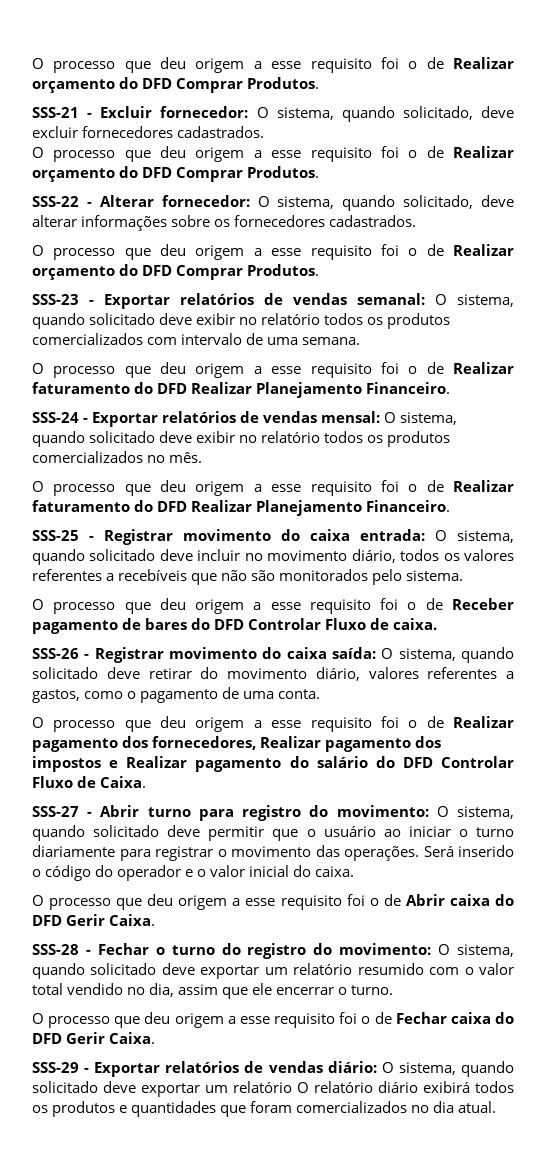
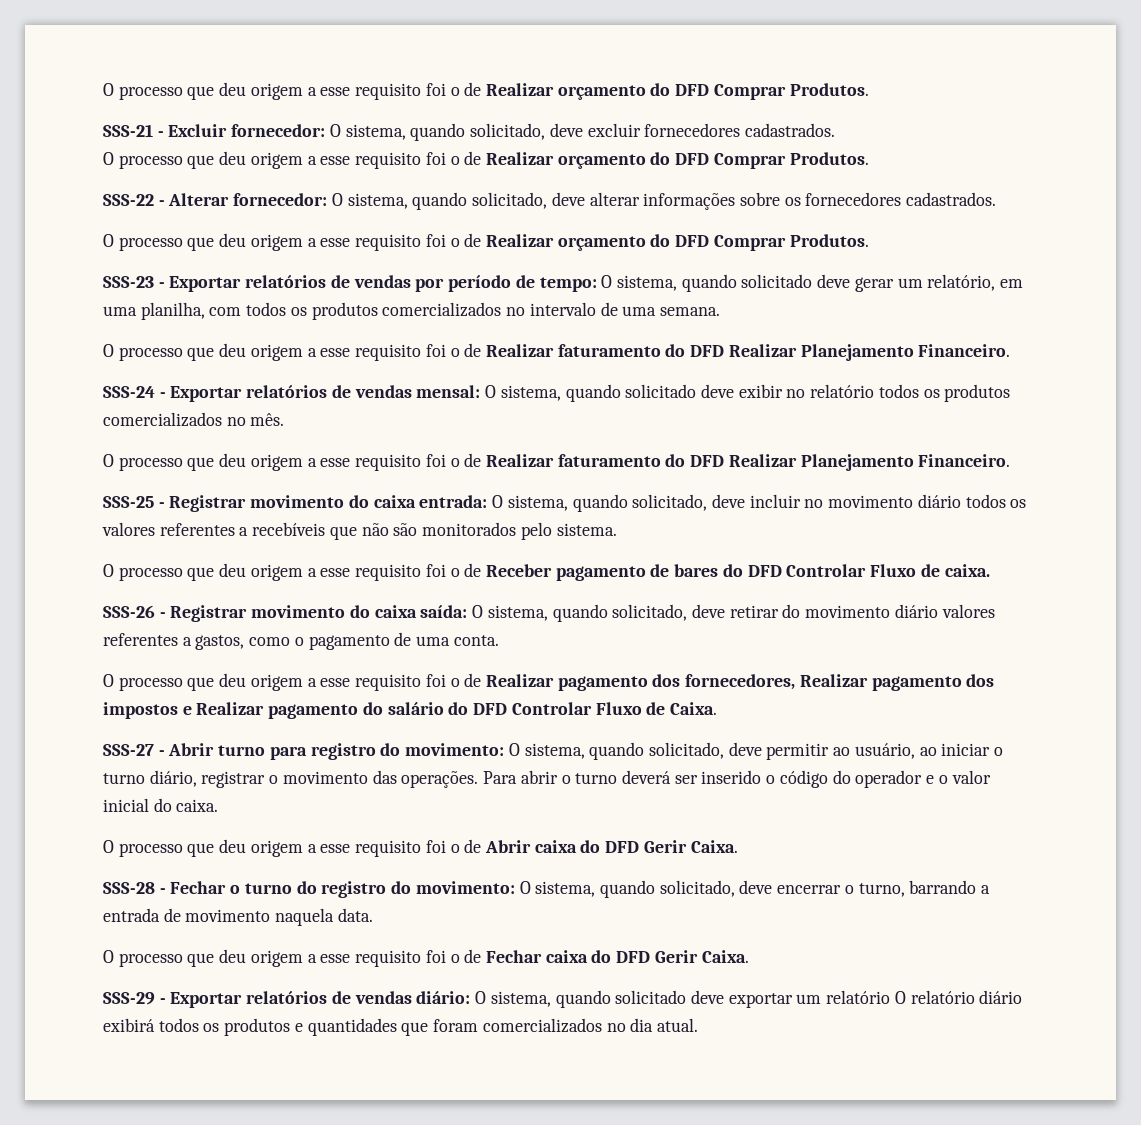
- SSS-23 - Exportar relatórios de vendas semanal: O sistema, quando solicitado deve exibir no relatório todos os produtos comercializados com intervalo de uma semana.
+ SSS-23 - Exportar relatórios de vendas por período de tempo: O sistema, quando solicitado deve gerar um relatório, em uma planilha, com todos os produtos comercializados no intervalo de uma semana.
- SSS-25 - Registrar movimento do caixa entrada: O sistema, quando solicitado deve incluir no movimento diário, todos os valores referentes a recebíveis que não são monitorados pelo sistema.
+ SSS-25 - Registrar movimento do caixa entrada: O sistema, quando solicitado, deve incluir no movimento diário todos os valores referentes a recebíveis que não são monitorados pelo sistema.
- SSS-26 - Registrar movimento do caixa saída: O sistema, quando solicitado deve retirar do movimento diário, valores referentes a gastos, como o pagamento de uma conta.
+ SSS-26 - Registrar movimento do caixa saída: O sistema, quando solicitado, deve retirar do movimento diário valores referentes a gastos, como o pagamento de uma conta.
- SSS-27 - Abrir turno para registro do movimento: O sistema, quando solicitado deve permitir que o usuário ao iniciar o turno diariamente para registrar o movimento das operações.
+ SSS-27 - Abrir turno para registro do movimento: O sistema, quando solicitado, deve permitir ao usuário, ao iniciar o turno diário, registrar o movimento das operações.
- Será inserido o código do operador e o valor inicial do caixa.
+ Para abrir o turno deverá ser inserido o código do operador e o valor inicial do caixa.
- SSS-28 - Fechar o turno do registro do movimento: O sistema, quando solicitado deve exportar um relatório resumido com o valor total vendido no dia, assim que ele encerrar o turno.
+ SSS-28 - Fechar o turno do registro do movimento: O sistema, quando solicitado, deve encerrar o turno, barrando a entrada de movimento naquela data.

